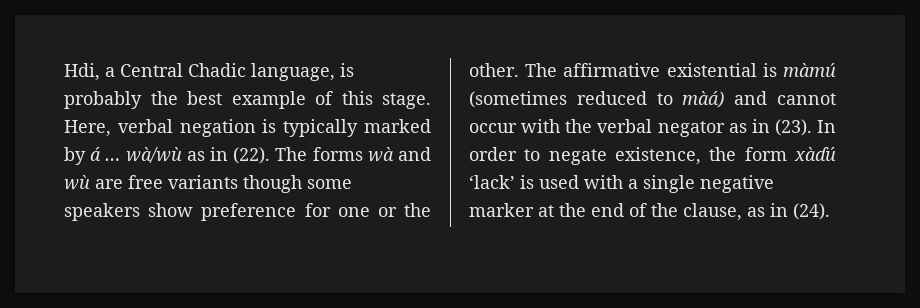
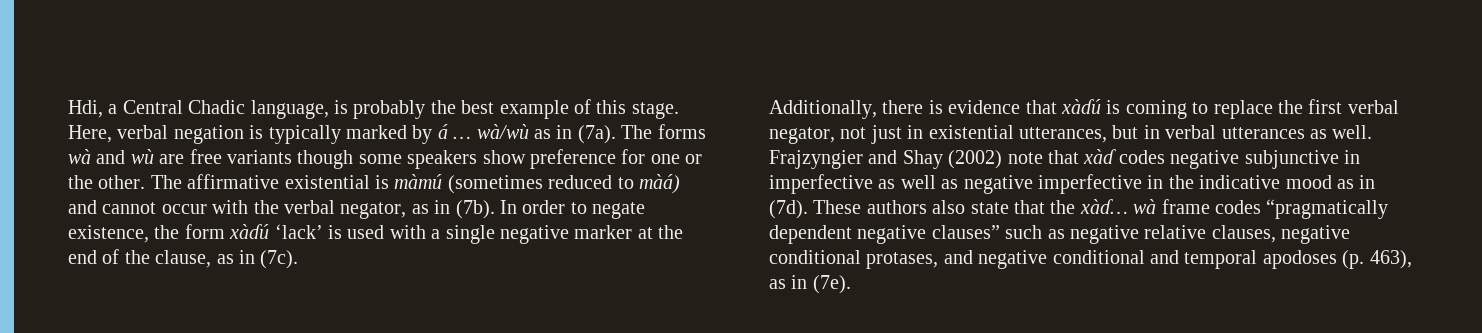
- Here, verbal negation is typically marked by á … wà/wù as in (22).
+ Here, verbal negation is typically marked by á … wà/wù as in (7a).
- The affirmative existential is màmú (sometimes reduced to màá) and cannot occur with the verbal negator as in (23).
+ The affirmative existential is màmú (sometimes reduced to màá) and cannot occur with the verbal negator, as in (7b).
- In order to negate existence, the form xàɗú ‘lack’ is used with a single negative marker at the end of the clause, as in (24).
+ In order to negate existence, the form xàɗú ‘lack’ is used with a single negative marker at the end of the clause, as in (7c).
+ Additionally, there is evidence that xàɗú is coming to replace the first verbal negator, not just in existential utterances, but in verbal utterances as well. Frajzyngier and Shay (2002) note that xàɗ codes negative subjunctive in imperfective as well as negative imperfective in the indicative mood as in (7d). These authors also state that the xàɗ… wà frame codes “pragmatically dependent negative clauses” such as negative relative clauses, negative conditional protases, and negative conditional and temporal apodoses (p. 463), as in (7e).

